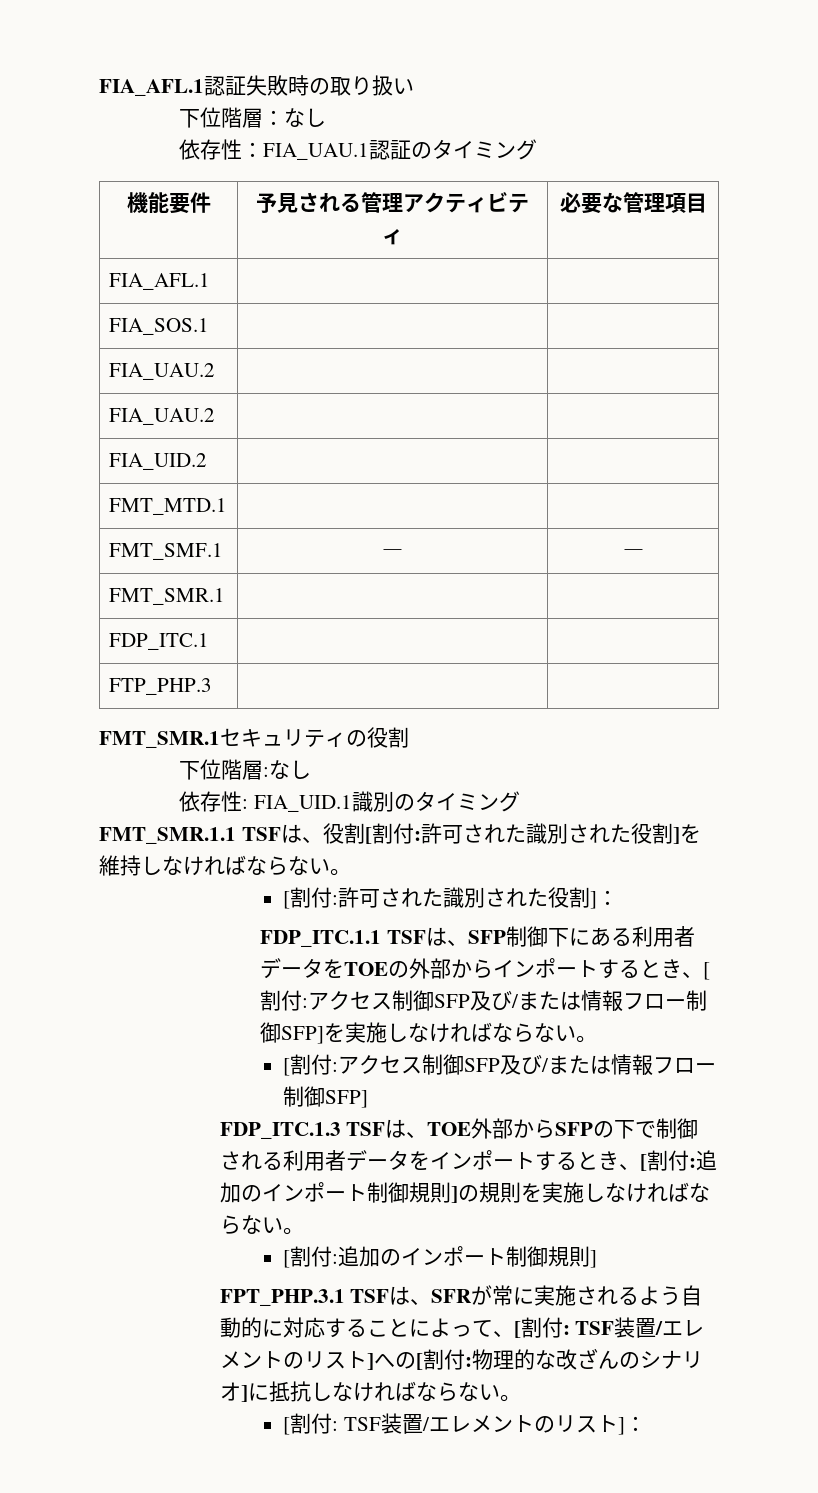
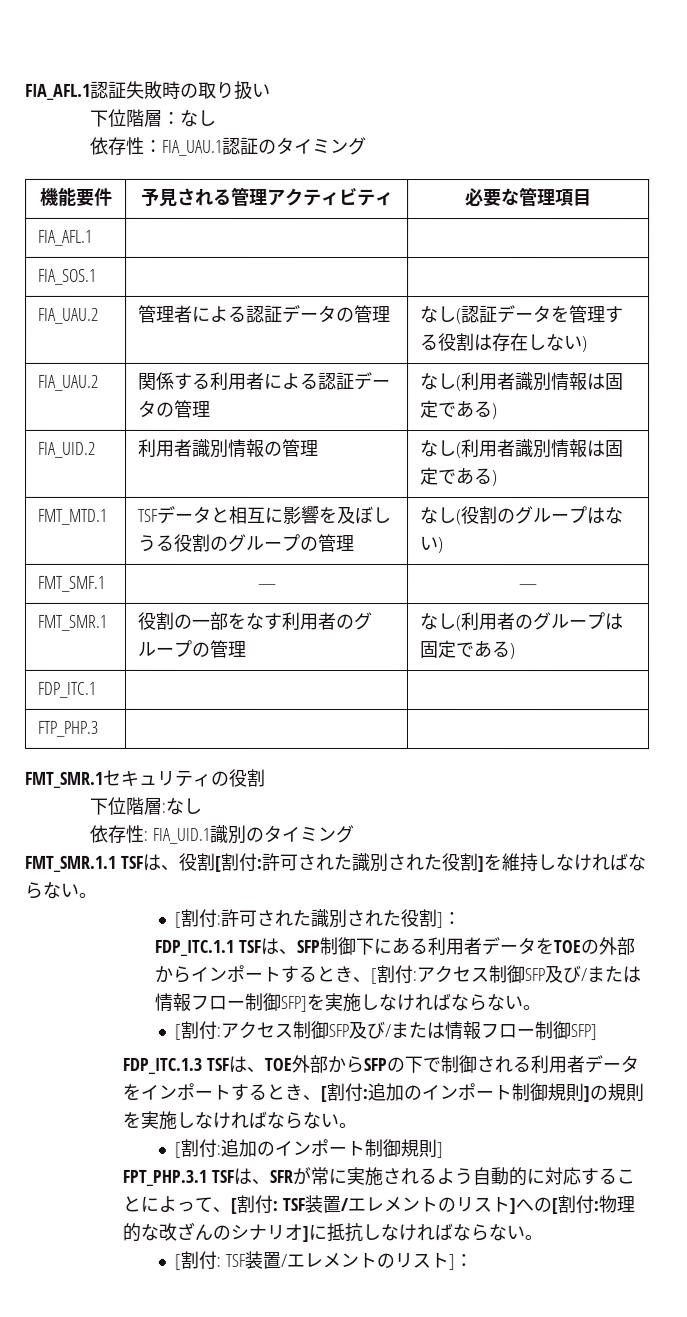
  FIA_SOS.1 | |
- FIA_UAU.2 | |
- FIA_UAU.2 | |
- FIA_UID.2 | |
- FMT_MTD.1 | |
+ FIA_UAU.2 | 管理者による認証データの管理 | なし(認証データを管理する役割は存在しない)
+ FIA_UAU.2 | 関係する利用者による認証データの管理 | なし(利用者識別情報は固定である)
+ FIA_UID.2 | 利用者識別情報の管理 | なし(利用者識別情報は固定である)
+ FMT_MTD.1 | TSFデータと相互に影響を及ぼしうる役割のグループの管理 | なし(役割のグループはない)
  FMT_SMF.1 | ― | ―
- FMT_SMR.1 | |
+ FMT_SMR.1 | 役割の一部をなす利用者のグループの管理 | なし(利用者のグループは固定である)

